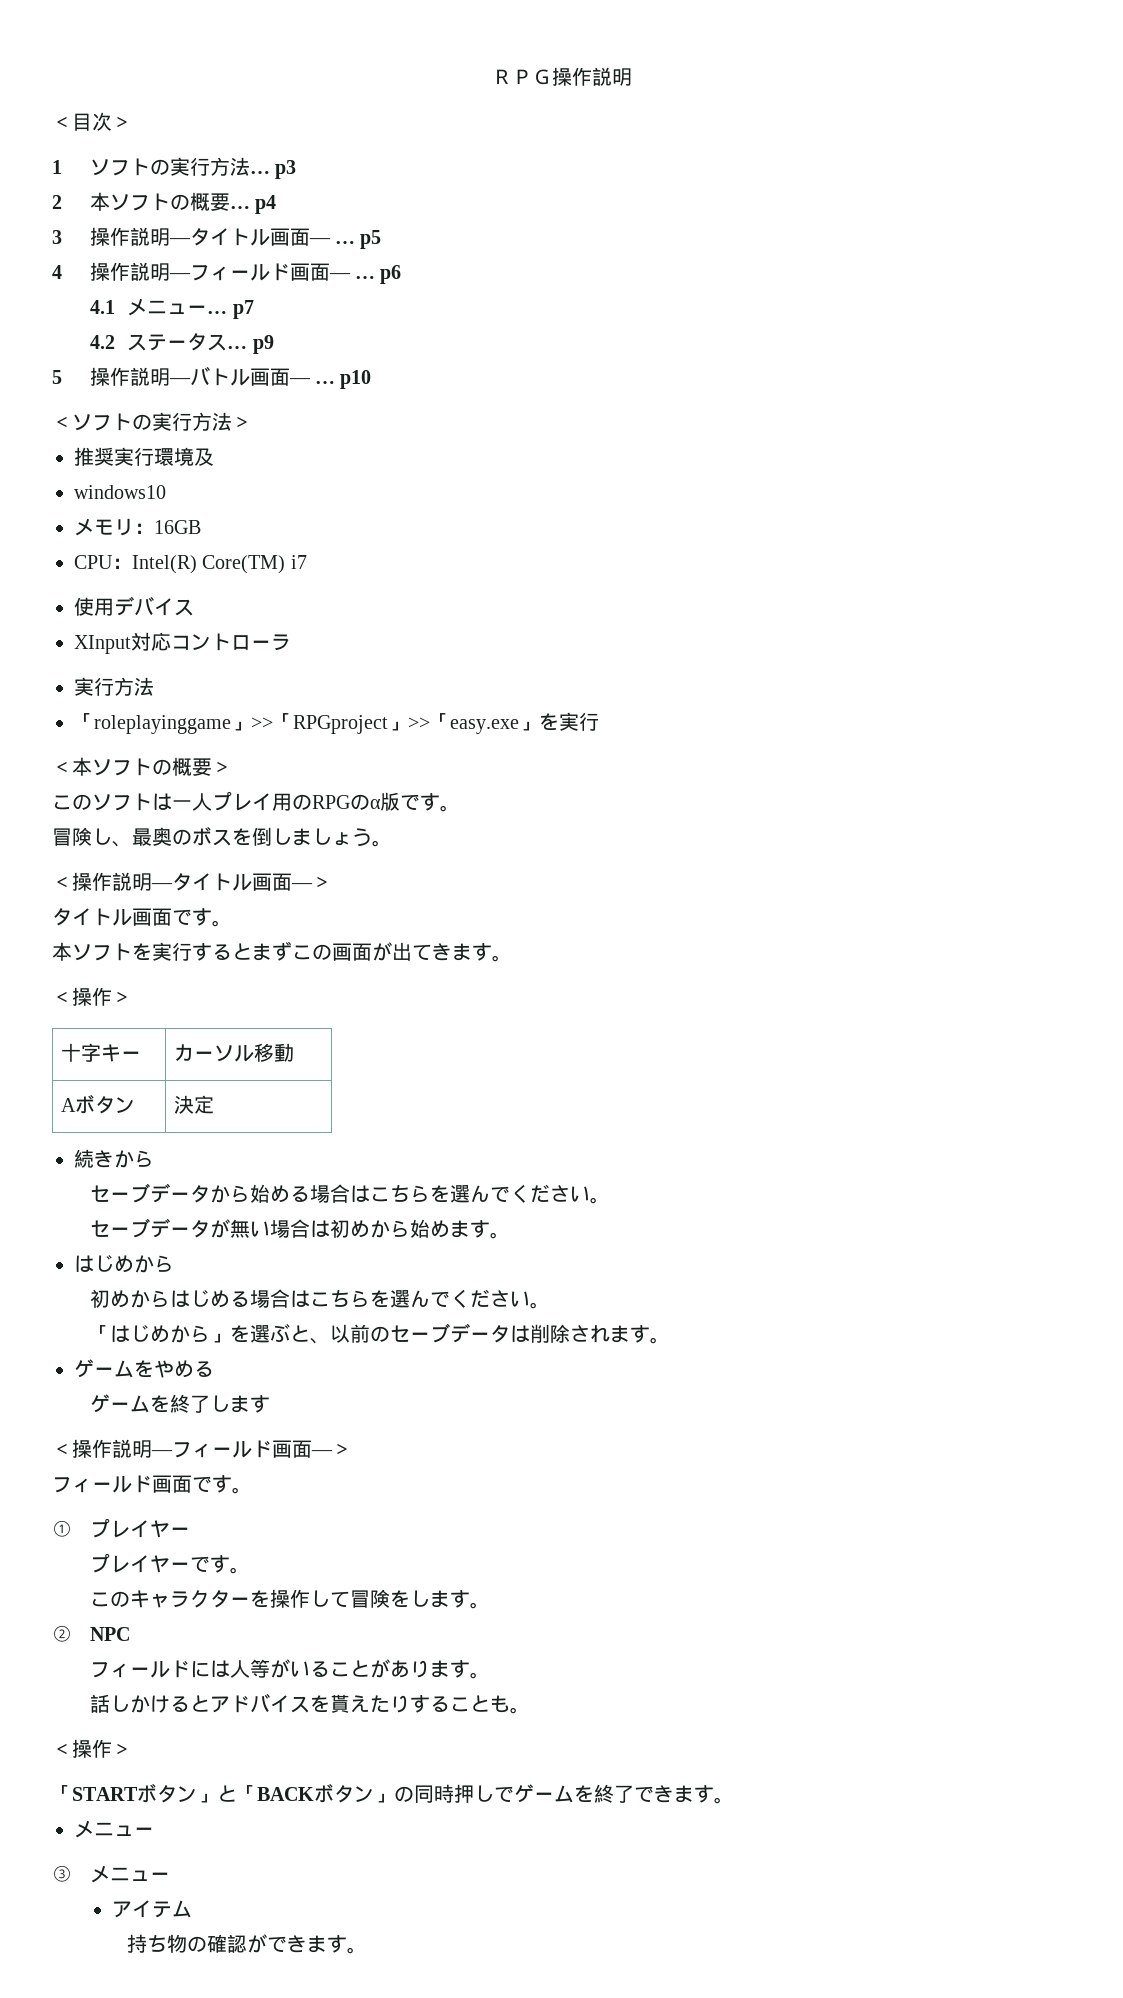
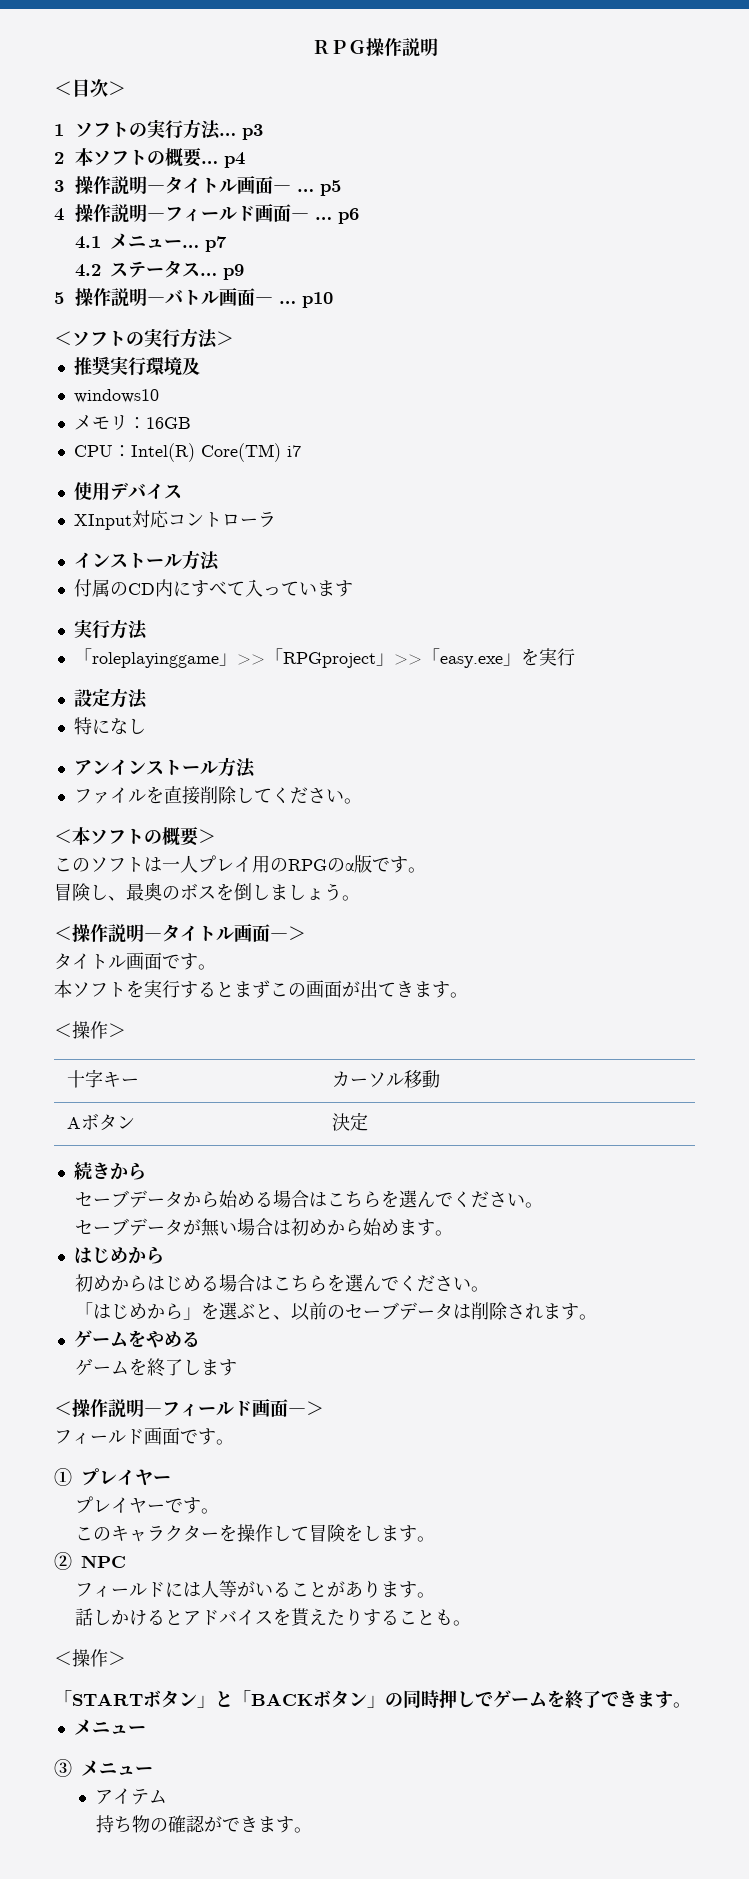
  XInput対応コントローラ
+ インストール方法
+ 付属のCD内にすべて入っています
+ 設定方法
+ 特になし
+ アンインストール方法
+ ファイルを直接削除してください。

